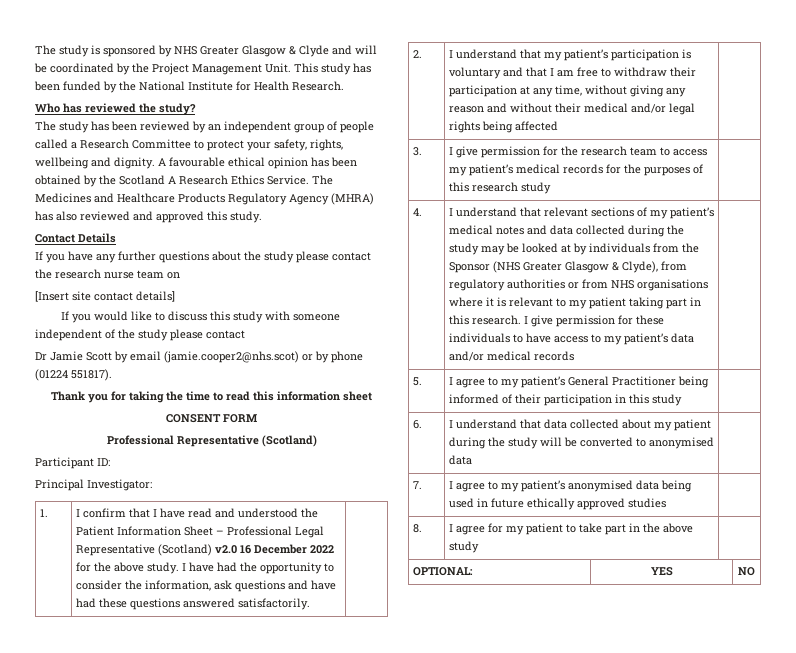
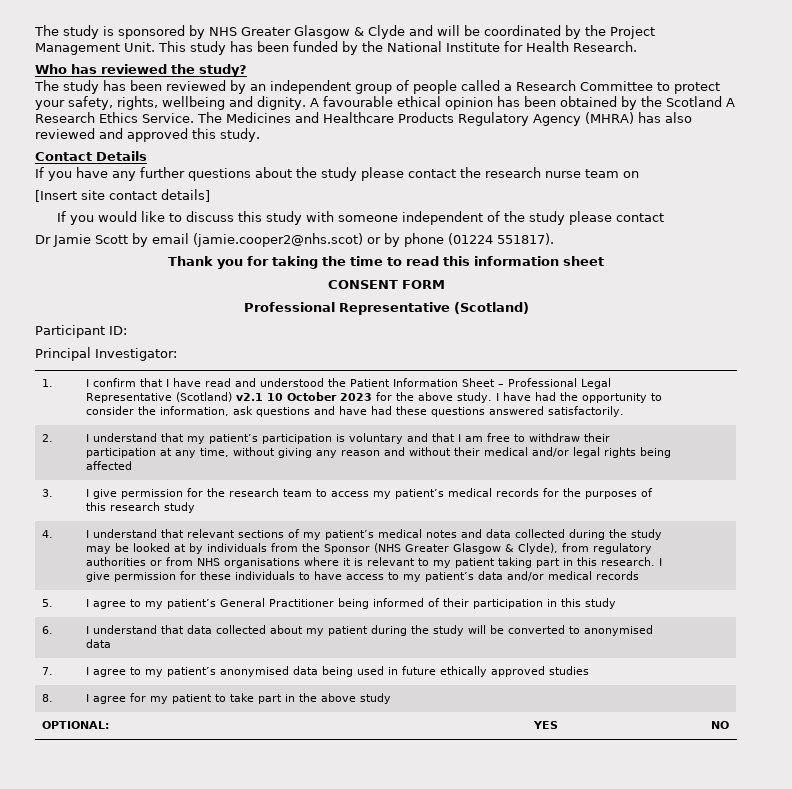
- I confirm that I have read and understood the Patient Information Sheet – Professional Legal Representative (Scotland) v2.0 16 December 2022 for the above study.
+ I confirm that I have read and understood the Patient Information Sheet – Professional Legal Representative (Scotland) v2.1 10 October 2023 for the above study.

